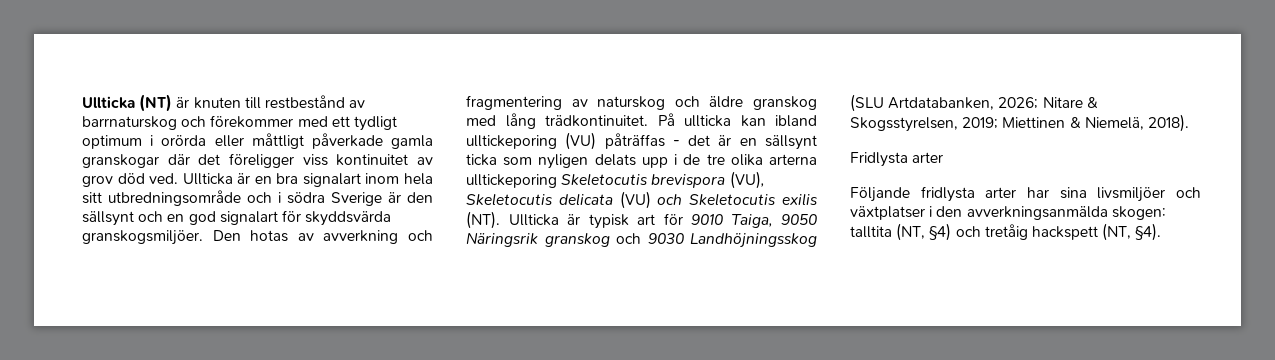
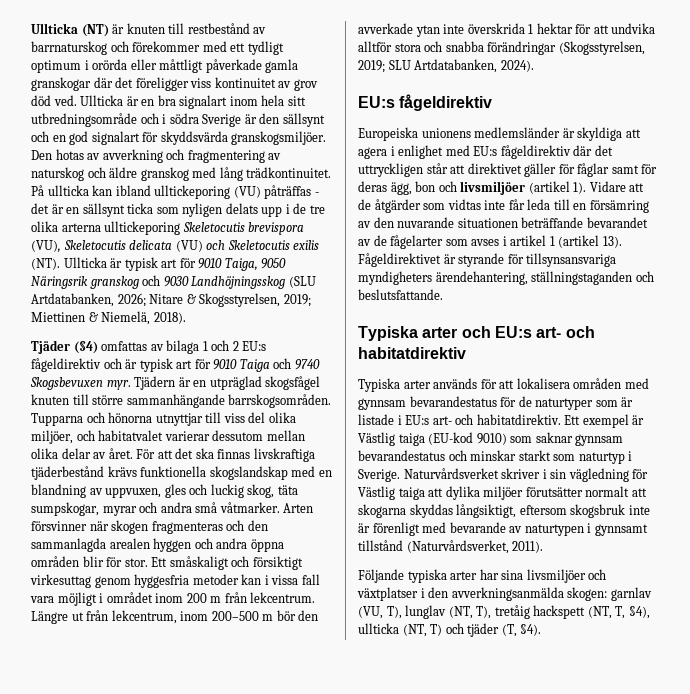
- Fridlysta arter
+ Tjäder (§4) omfattas av bilaga 1 och 2 EU:s fågeldirektiv och är typisk art för 9010 Taiga och 9740 Skogsbevuxen myr. Tjädern är en utpräglad skogsfågel knuten till större sammanhängande barrskogsområden. Tupparna och hönorna utnyttjar till viss del olika miljöer, och habitatvalet varierar dessutom mellan olika delar av året. För att det ska finnas livskraftiga tjäderbestånd krävs funktionella skogslandskap med en blandning av uppvuxen, gles och luckig skog, täta sumpskogar, myrar och andra små våtmarker. Arten försvinner när skogen fragmenteras och den sammanlagda arealen hyggen och andra öppna områden blir för stor. Ett småskaligt och försiktigt virkesuttag genom hyggesfria metoder kan i vissa fall vara möjligt i området inom 200 m från lekcentrum. Längre ut från lekcentrum, inom 200–500 m bör den avverkade ytan inte överskrida 1 hektar för att undvika alltför stora och snabba förändringar (Skogsstyrelsen, 2019; SLU Artdatabanken, 2024).
+ EU:s fågeldirektiv
+ Europeiska unionens medlemsländer är skyldiga att agera i enlighet med EU:s fågeldirektiv där det uttryckligen står att direktivet gäller för fåglar samt för deras ägg, bon och livsmiljöer (artikel 1). Vidare att de åtgärder som vidtas inte får leda till en försämring av den nuvarande situationen beträffande bevarandet av de fågelarter som avses i artikel 1 (artikel 13). Fågeldirektivet är styrande för tillsynsansvariga myndigheters ärendehantering, ställningstaganden och beslutsfattande.
+ Typiska arter och EU:s art- och habitatdirektiv
+ Typiska arter används för att lokalisera områden med gynnsam bevarandestatus för de naturtyper som är listade i EU:s art- och habitatdirektiv. Ett exempel är Västlig taiga (EU-kod 9010) som saknar gynnsam bevarandestatus och minskar starkt som naturtyp i Sverige. Naturvårdsverket skriver i sin vägledning för Västlig taiga att dylika miljöer förutsätter normalt att skogarna skyddas långsiktigt, eftersom skogsbruk inte är förenligt med bevarande av naturtypen i gynnsamt tillstånd (Naturvårdsverket, 2011).
- Följande fridlysta arter har sina livsmiljöer och växtplatser i den avverkningsanmälda skogen: talltita (NT, §4) och tretåig hackspett (NT, §4).
+ Följande typiska arter har sina livsmiljöer och växtplatser i den avverkningsanmälda skogen: garnlav (VU, T), lunglav (NT, T), tretåig hackspett (NT, T, §4), ullticka (NT, T) och tjäder (T, §4).

